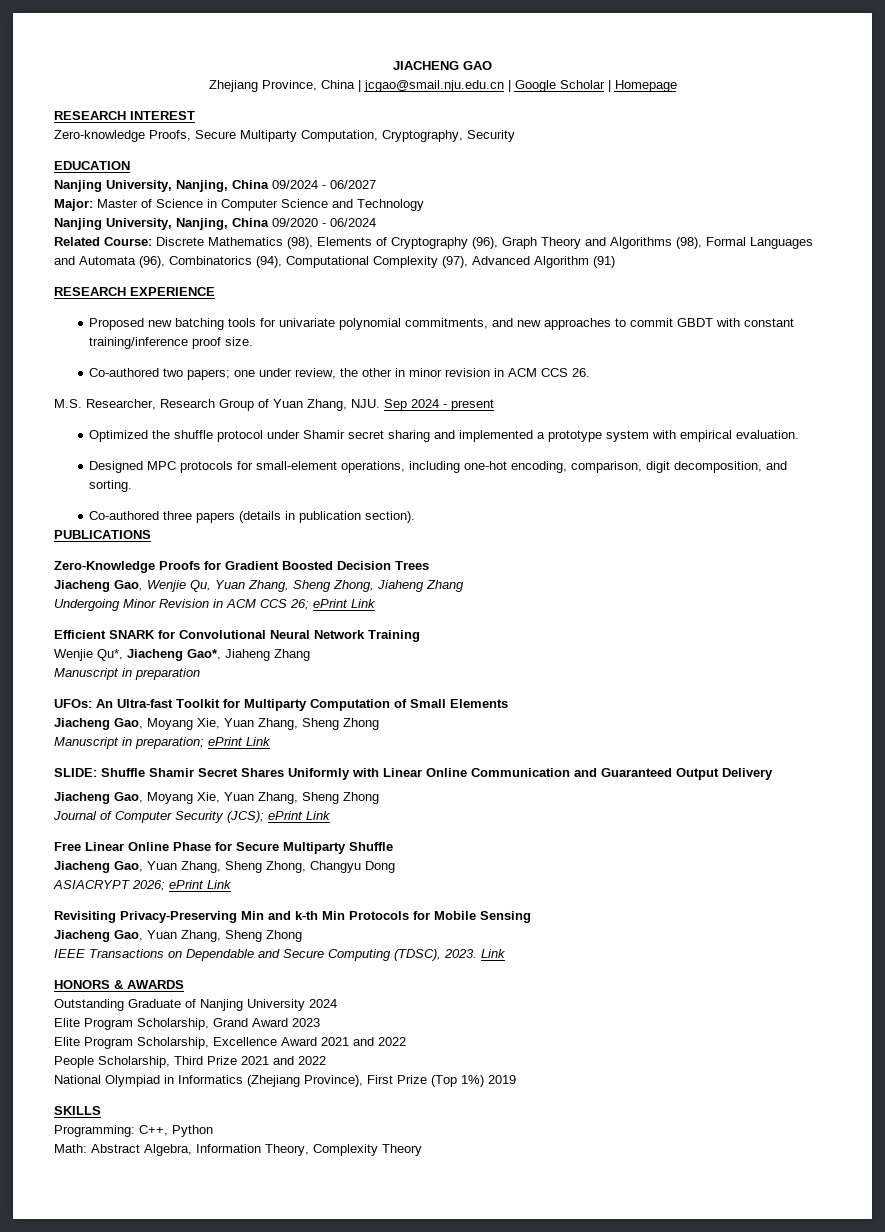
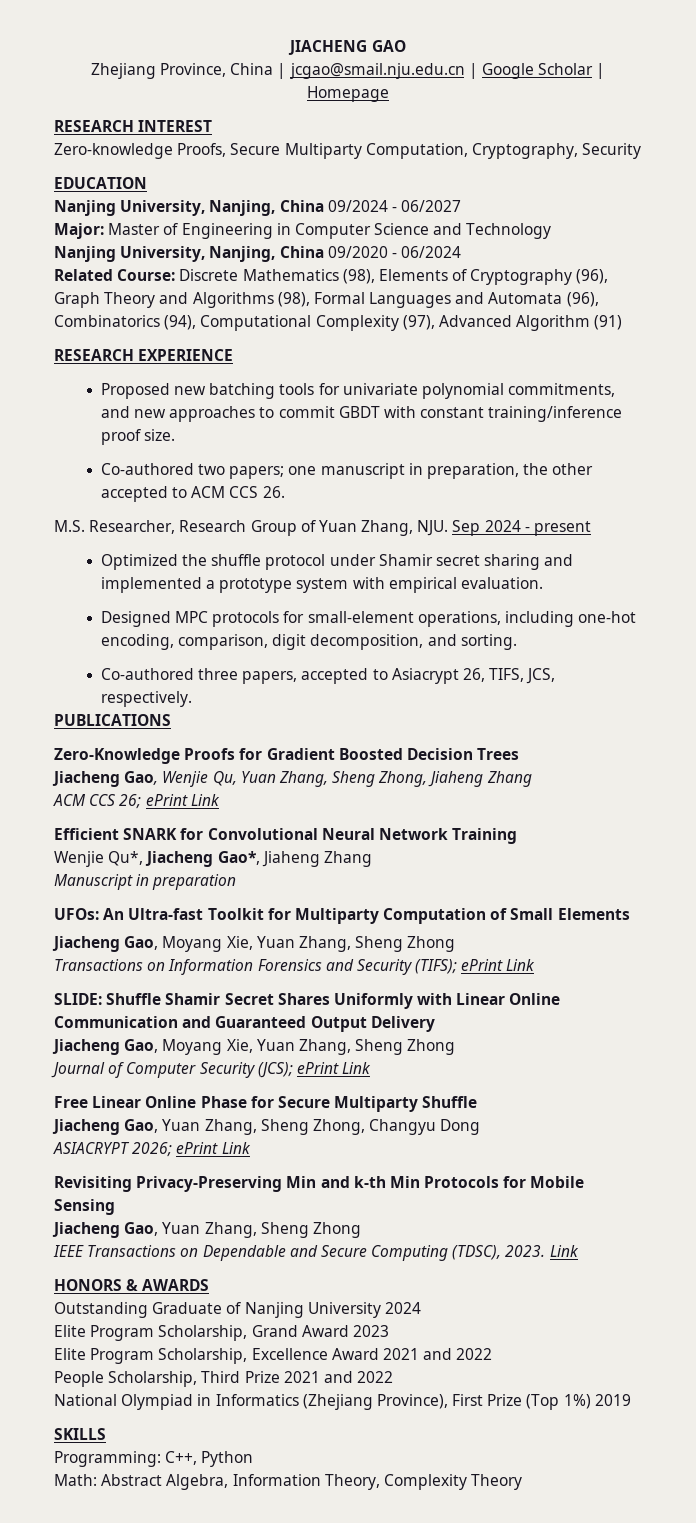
- Major: Master of Science in Computer Science and Technology
+ Major: Master of Engineering in Computer Science and Technology
- Co-authored two papers; one under review, the other in minor revision in ACM CCS 26.
+ Co-authored two papers; one manuscript in preparation, the other accepted to ACM CCS 26.
- Co-authored three papers (details in publication section).
+ Co-authored three papers, accepted to Asiacrypt 26, TIFS, JCS, respectively.
- Undergoing Minor Revision in ACM CCS 26; ePrint Link
+ ACM CCS 26; ePrint Link
- Manuscript in preparation; ePrint Link
+ Transactions on Information Forensics and Security (TIFS); ePrint Link

